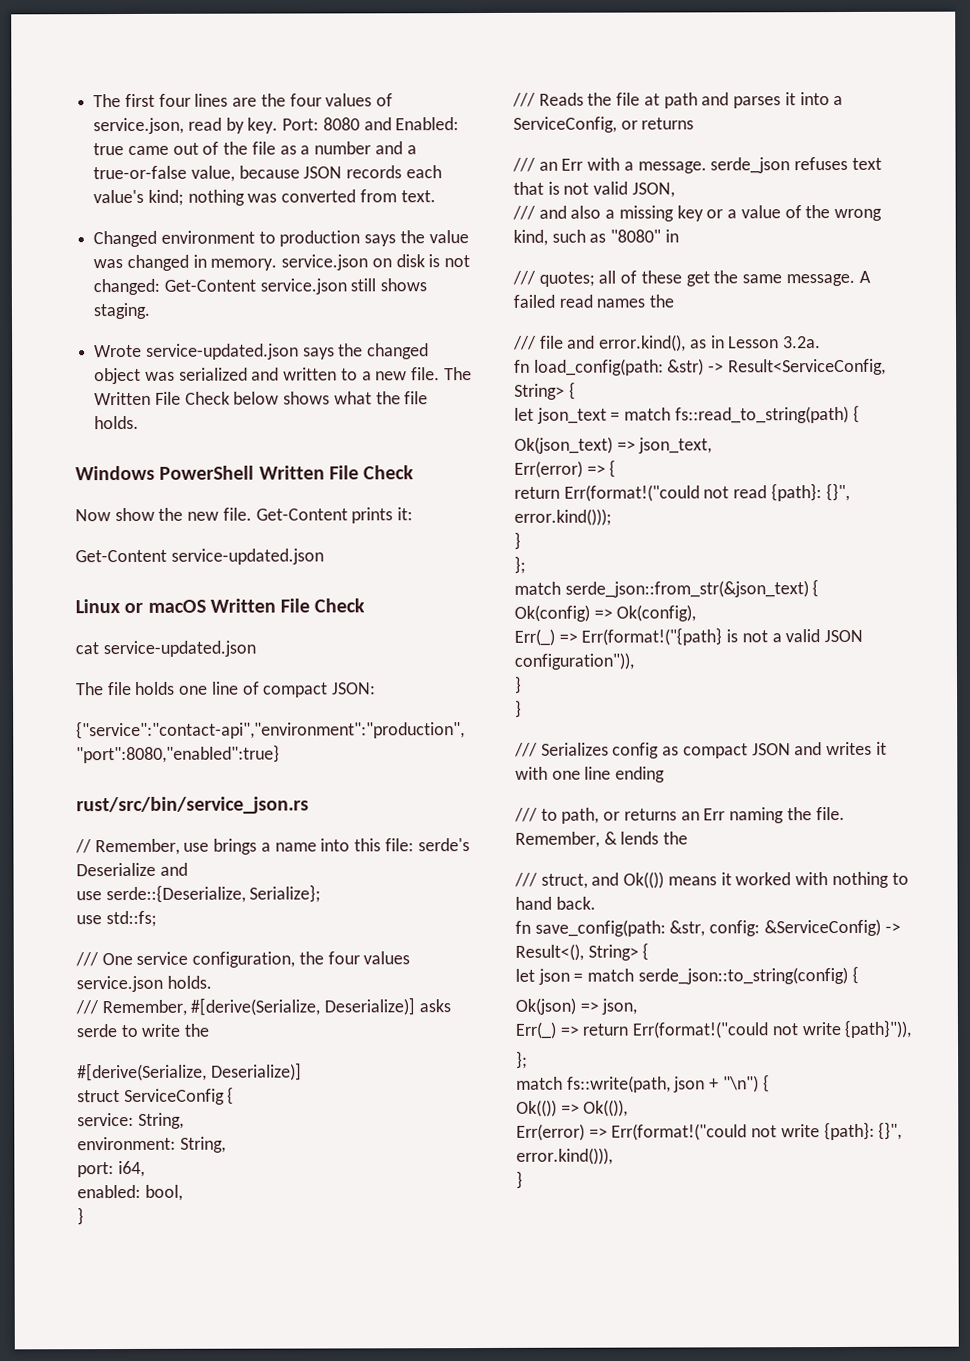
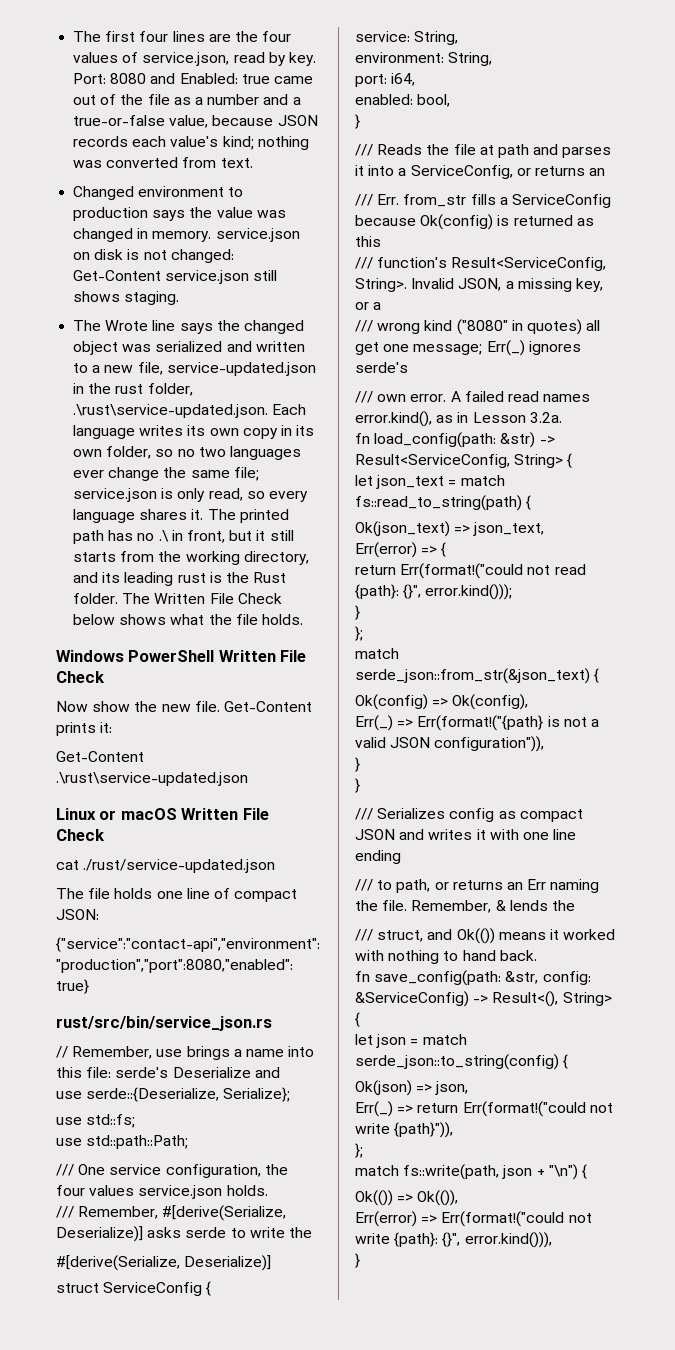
- Wrote service-updated.json says the changed object was serialized and written to a new file.
+ The Wrote line says the changed object was serialized and written to a new file, service-updated.json in the rust folder, .\rust\service-updated.json. Each language writes its own copy in its own folder, so no two languages ever change the same file; service.json is only read, so every language shares it. The printed path has no .\ in front, but it still starts from the working directory, and its leading rust is the Rust folder.
- Get-Content service-updated.json
+ Get-Content .\rust\service-updated.json
- cat service-updated.json
+ cat ./rust/service-updated.json
+ use std::path::Path;
- /// Reads the file at path and parses it into a ServiceConfig, or returns
- /// an Err with a message. serde_json refuses text that is not valid JSON,
- /// and also a missing key or a value of the wrong kind, such as "8080" in
- /// quotes; all of these get the same message. A failed read names the
- /// file and error.kind(), as in Lesson 3.2a.
+ /// Reads the file at path and parses it into a ServiceConfig, or returns an
+ /// Err. from_str fills a ServiceConfig because Ok(config) is returned as this
+ /// function's Result<ServiceConfig, String>. Invalid JSON, a missing key, or a
+ /// wrong kind ("8080" in quotes) all get one message; Err(_) ignores serde's
+ /// own error. A failed read names error.kind(), as in Lesson 3.2a.

